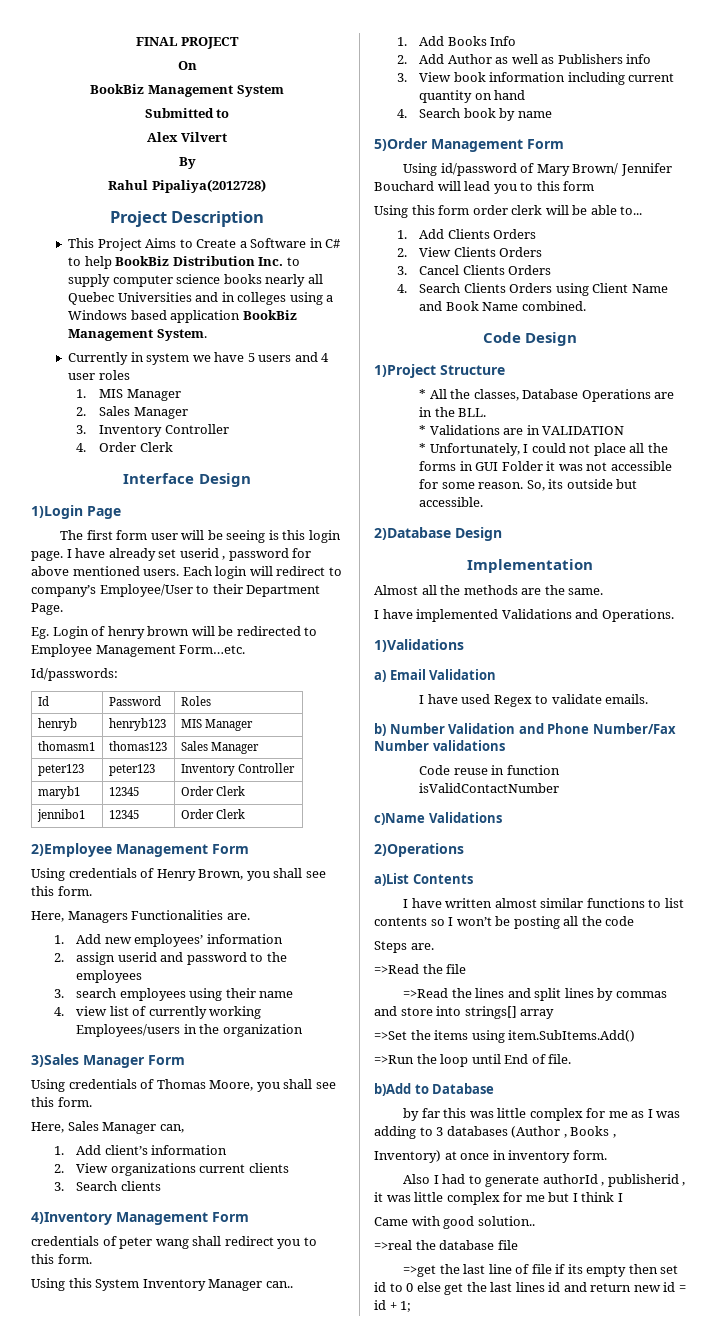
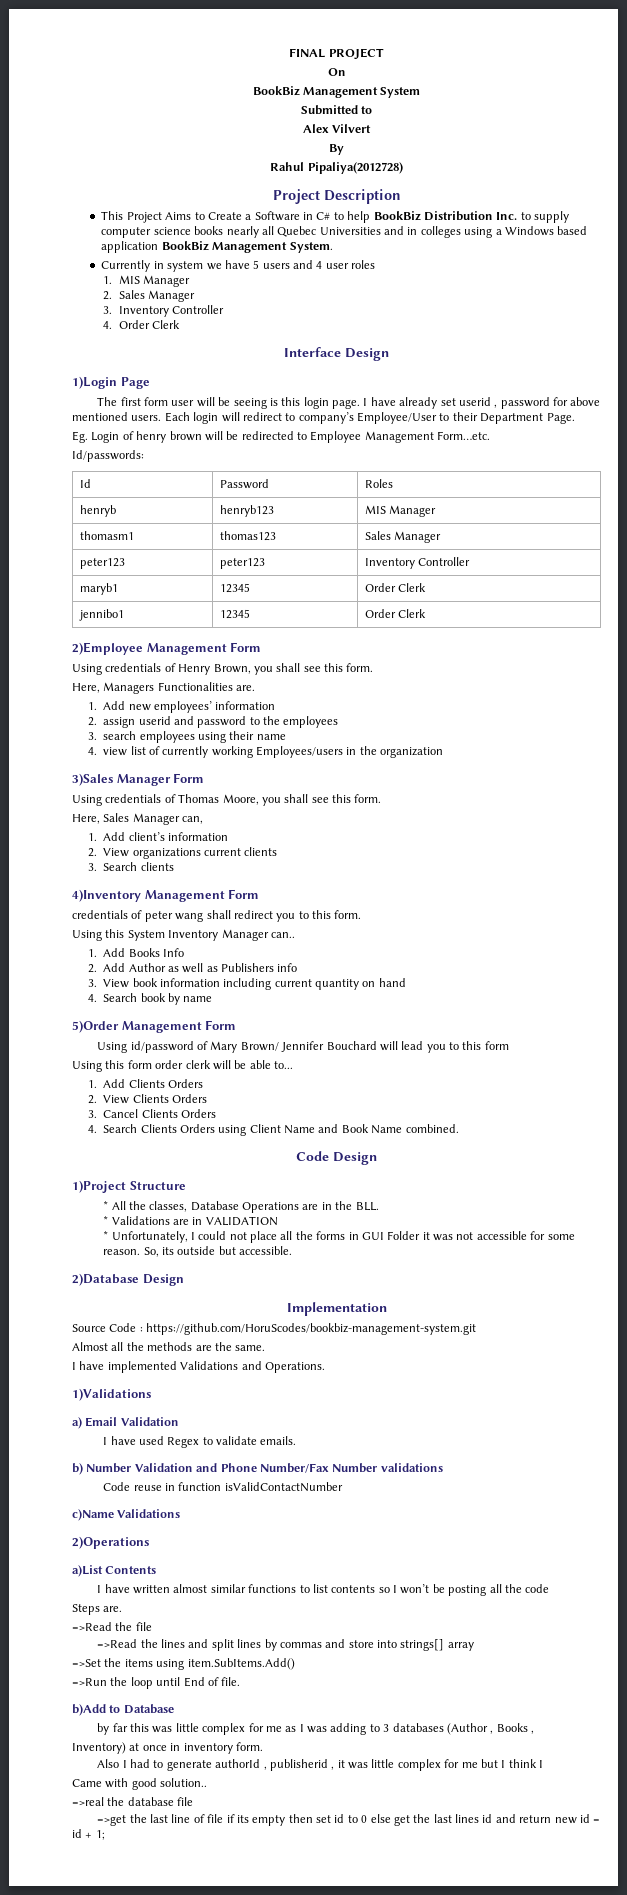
+ Source Code : https://github.com/HoruScodes/bookbiz-management-system.git

